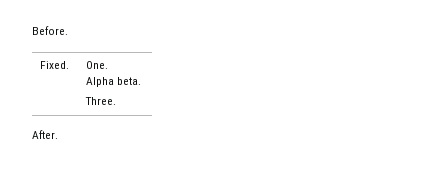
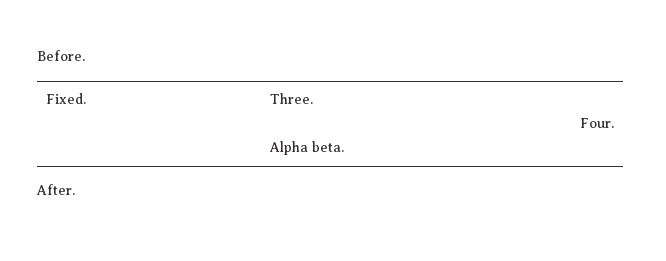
- Fixed. | One.
+ Fixed. | Three.
+ Four.
  Alpha beta.
- Three.

